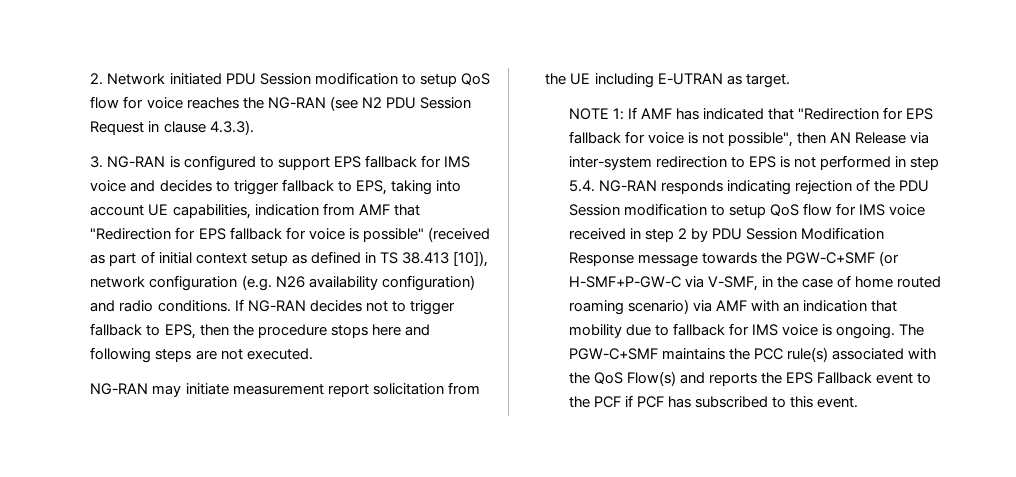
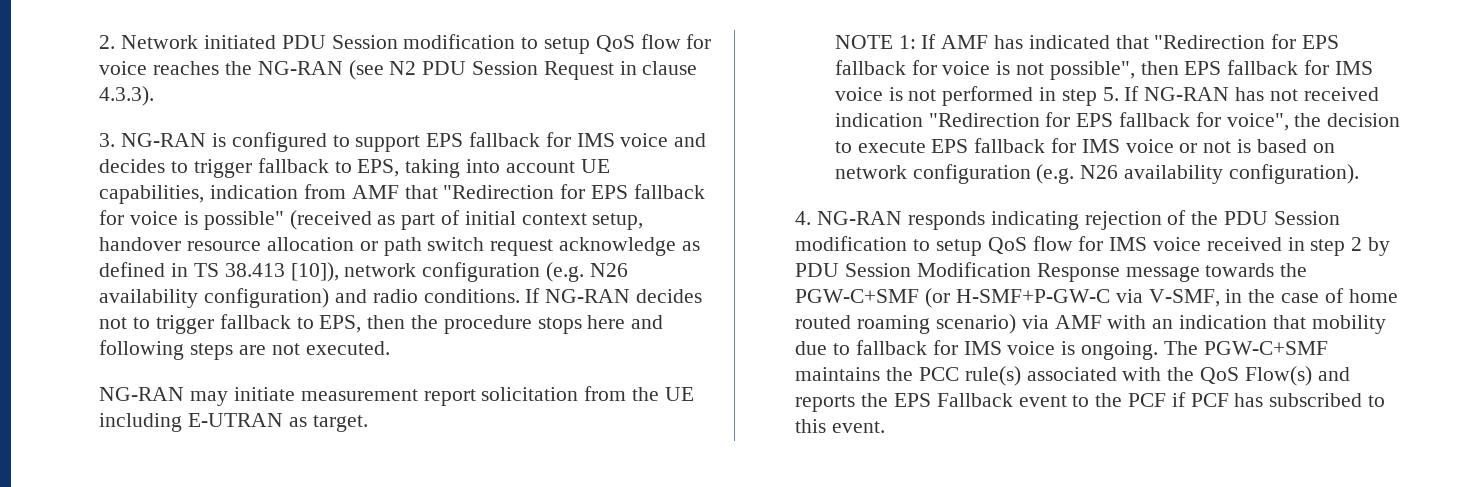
- 3. NG-RAN is configured to support EPS fallback for IMS voice and decides to trigger fallback to EPS, taking into account UE capabilities, indication from AMF that "Redirection for EPS fallback for voice is possible" (received as part of initial context setup as defined in TS 38.413 [10]), network configuration (e.g. N26 availability configuration) and radio conditions.
+ 3. NG-RAN is configured to support EPS fallback for IMS voice and decides to trigger fallback to EPS, taking into account UE capabilities, indication from AMF that "Redirection for EPS fallback for voice is possible" (received as part of initial context setup, handover resource allocation or path switch request acknowledge as defined in TS 38.413 [10]), network configuration (e.g. N26 availability configuration) and radio conditions.
- If AMF has indicated that "Redirection for EPS fallback for voice is not possible", then AN Release via inter-system redirection to EPS is not performed in step 5.4. NG-RAN responds indicating rejection of the PDU Session modification to setup QoS flow for IMS voice received in step 2 by PDU Session Modification Response message towards the PGW-C+SMF (or H-SMF+P-GW-C via V-SMF, in the case of home routed roaming scenario) via AMF with an indication that mobility due to fallback for IMS voice is ongoing.
+ If AMF has indicated that "Redirection for EPS fallback for voice is not possible", then EPS fallback for IMS voice is not performed in step 5. If NG-RAN has not received indication "Redirection for EPS fallback for voice", the decision to execute EPS fallback for IMS voice or not is based on network configuration (e.g. N26 availability configuration).
+ 4. NG-RAN responds indicating rejection of the PDU Session modification to setup QoS flow for IMS voice received in step 2 by PDU Session Modification Response message towards the PGW-C+SMF (or H-SMF+P-GW-C via V-SMF, in the case of home routed roaming scenario) via AMF with an indication that mobility due to fallback for IMS voice is ongoing.

